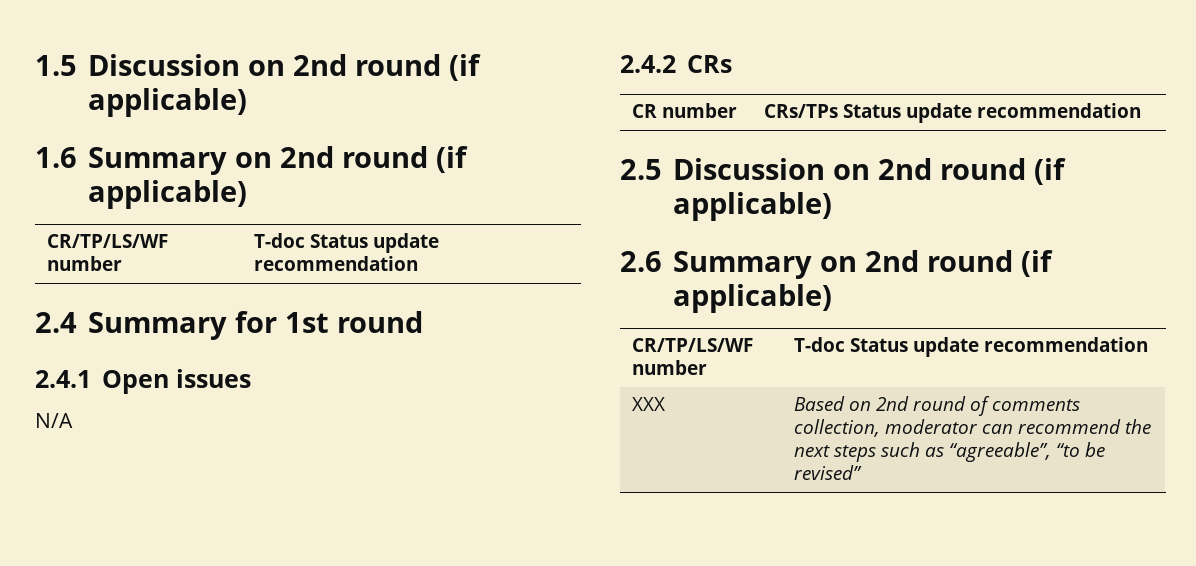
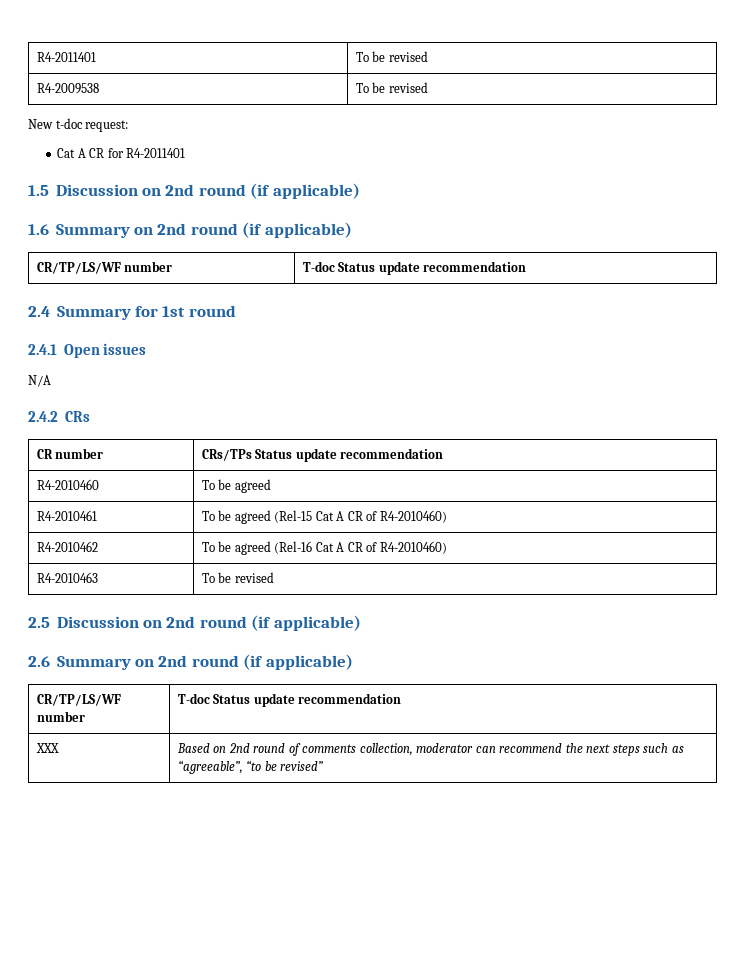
+ R4-2011401 | To be revised
+ R4-2009538 | To be revised
+ New t-doc request:
+ Cat A CR for R4-2011401
+ R4-2010460 | To be agreed
+ R4-2010461 | To be agreed (Rel-15 Cat A CR of R4-2010460)
+ R4-2010462 | To be agreed (Rel-16 Cat A CR of R4-2010460)
+ R4-2010463 | To be revised

